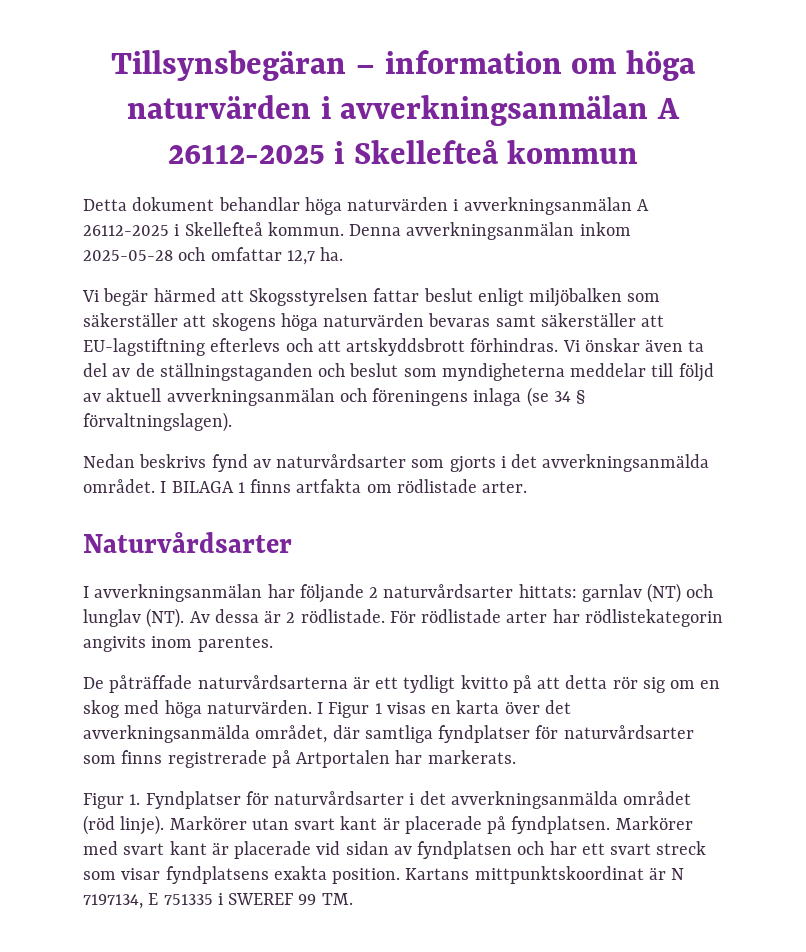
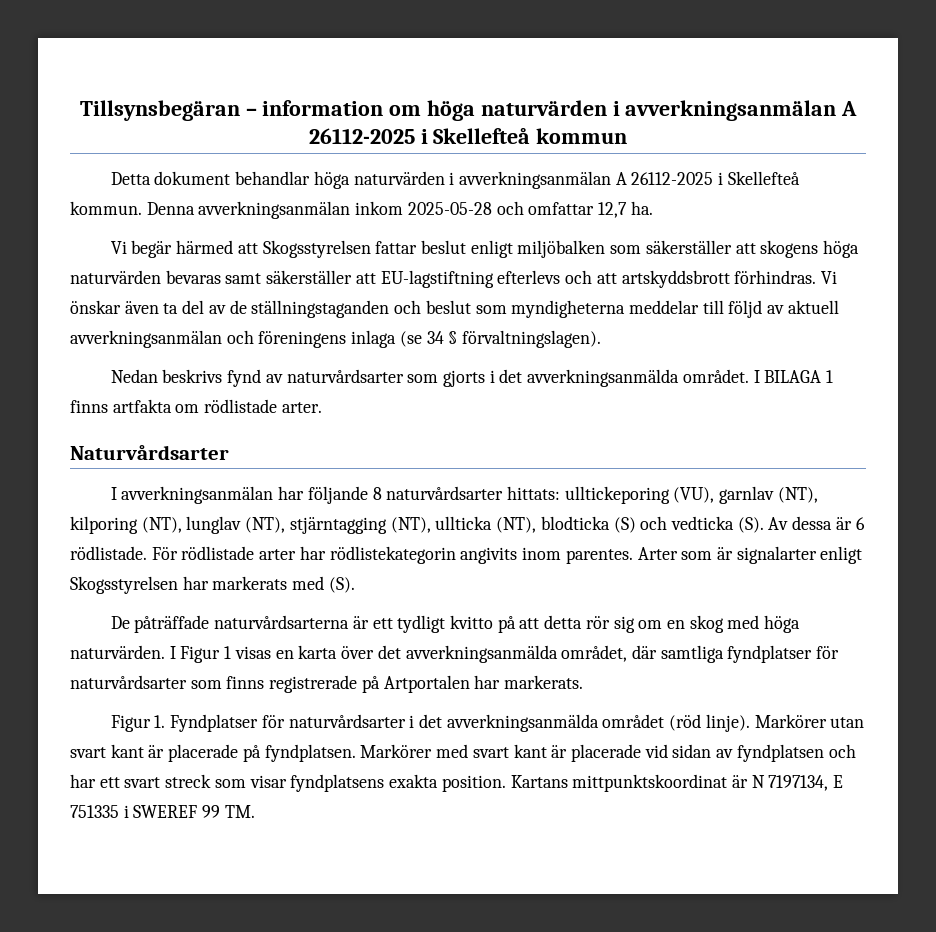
- I avverkningsanmälan har följande 2 naturvårdsarter hittats: garnlav (NT) och lunglav (NT). Av dessa är 2 rödlistade.
+ I avverkningsanmälan har följande 8 naturvårdsarter hittats: ulltickeporing (VU), garnlav (NT), kilporing (NT), lunglav (NT), stjärntagging (NT), ullticka (NT), blodticka (S) och vedticka (S). Av dessa är 6 rödlistade.
+ Arter som är signalarter enligt Skogsstyrelsen har markerats med (S).

